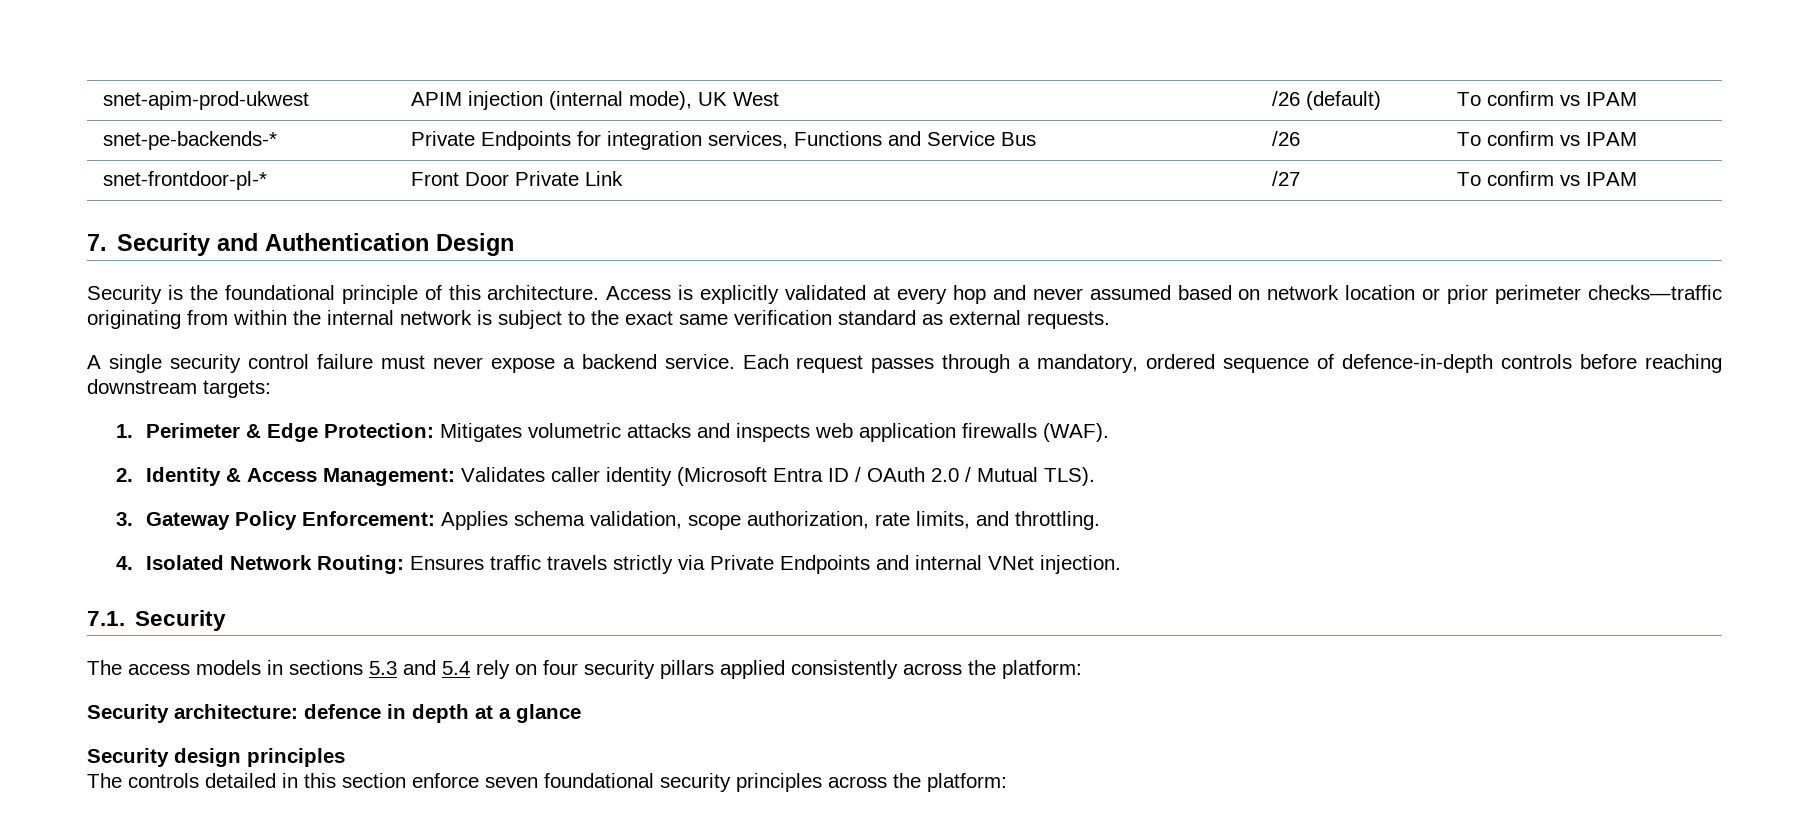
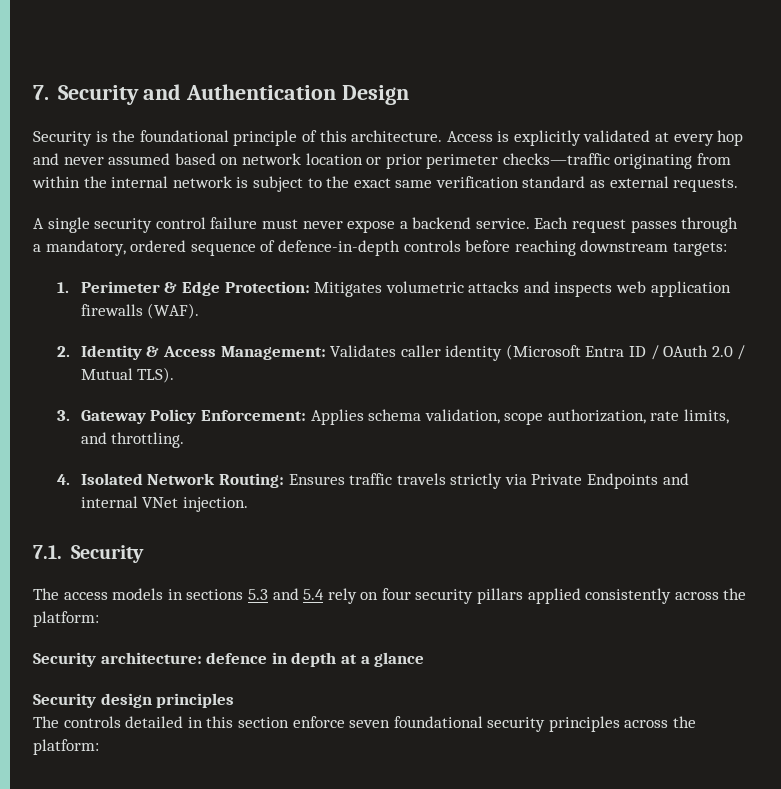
- snet-apim-prod-ukwest | APIM injection (internal mode), UK West | /26 (default) | To confirm vs IPAM
- snet-pe-backends-* | Private Endpoints for integration services, Functions and Service Bus | /26 | To confirm vs IPAM
- snet-frontdoor-pl-* | Front Door Private Link | /27 | To confirm vs IPAM

